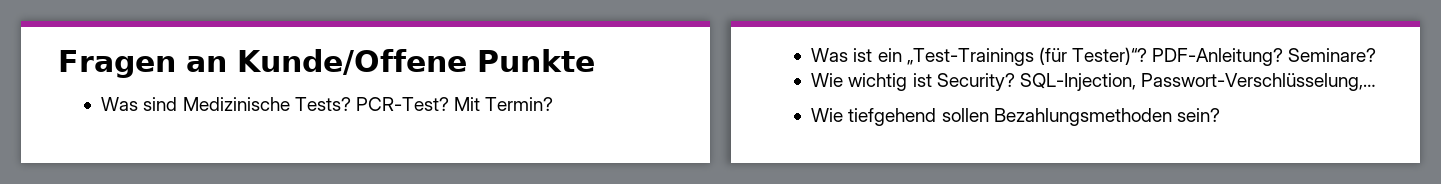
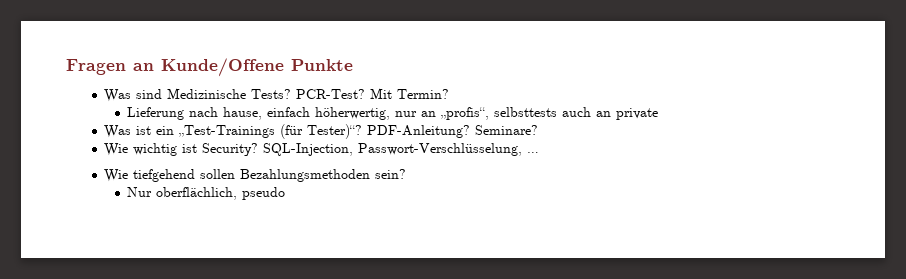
+ Lieferung nach hause, einfach höherwertig, nur an „profis“, selbsttests auch an private
- SQL-Injection, Passwort-Verschlüsselung,…
+ SQL-Injection, Passwort-Verschlüsselung, …
+ Nur oberflächlich, pseudo

